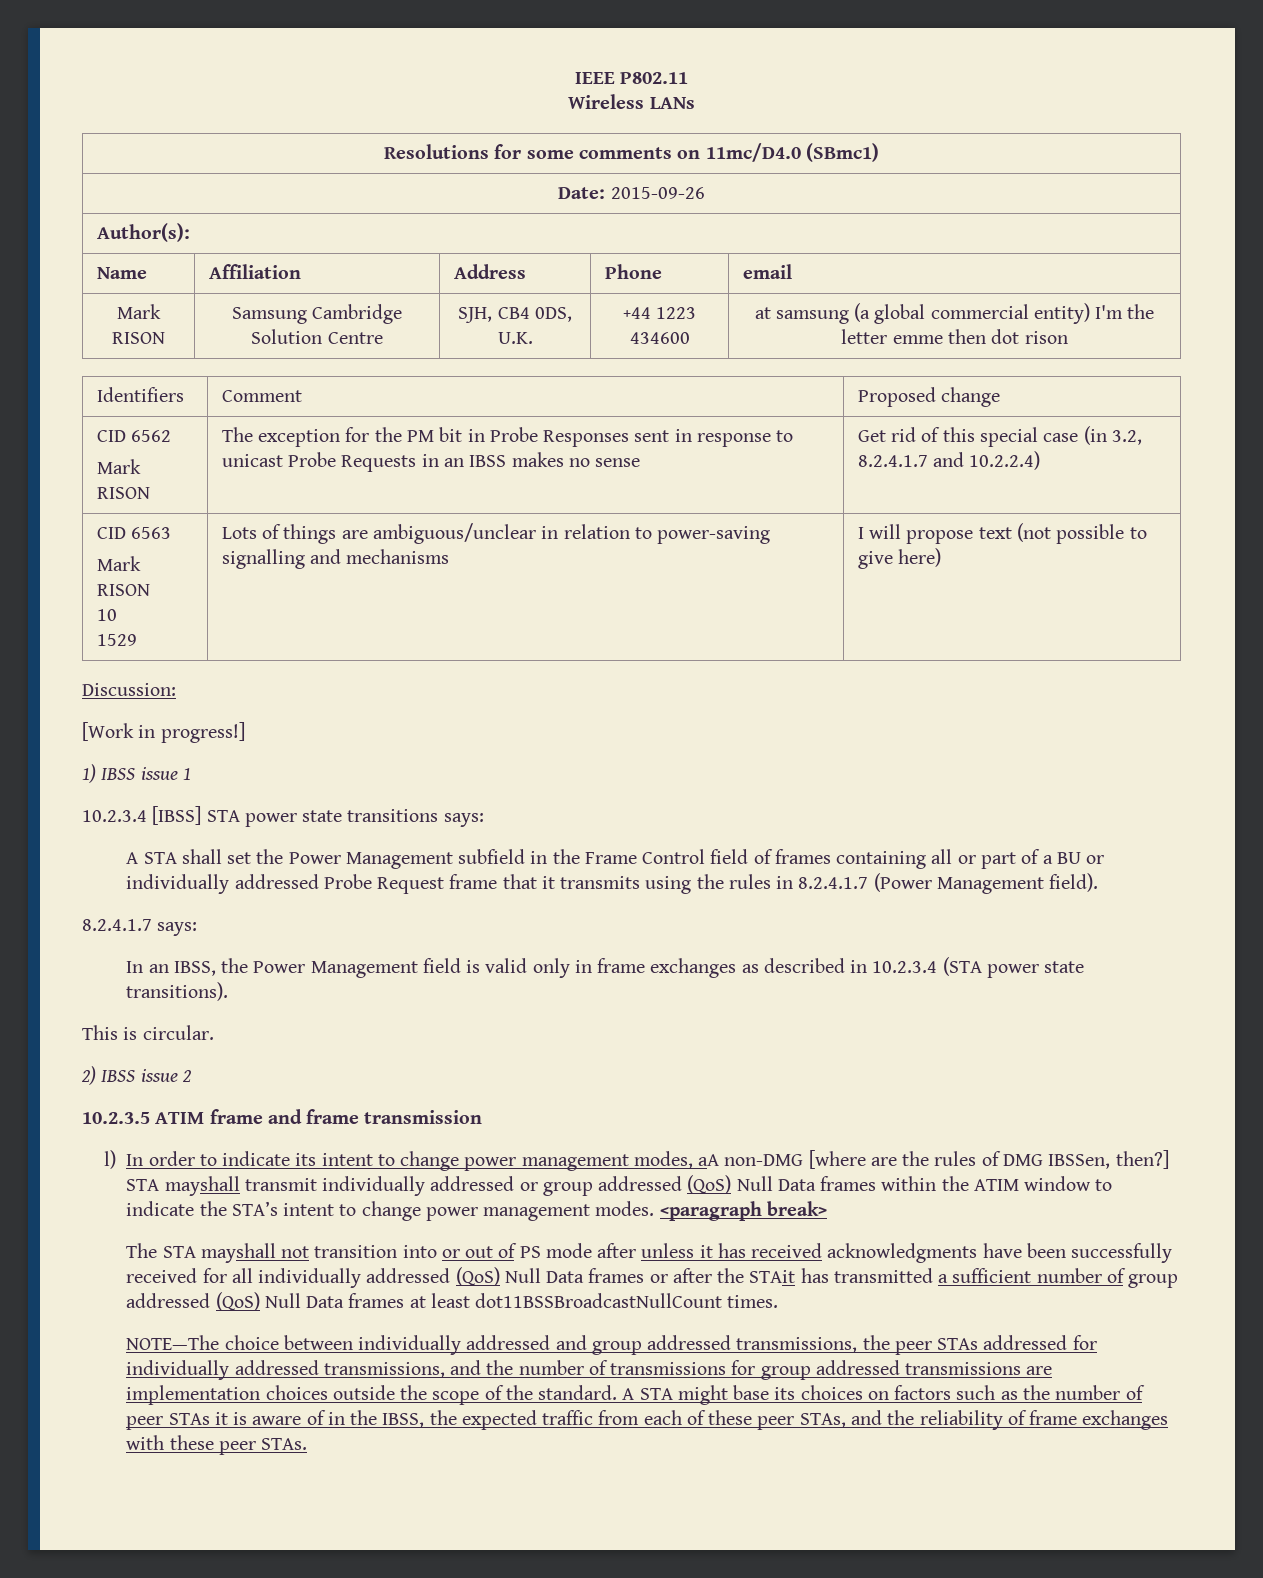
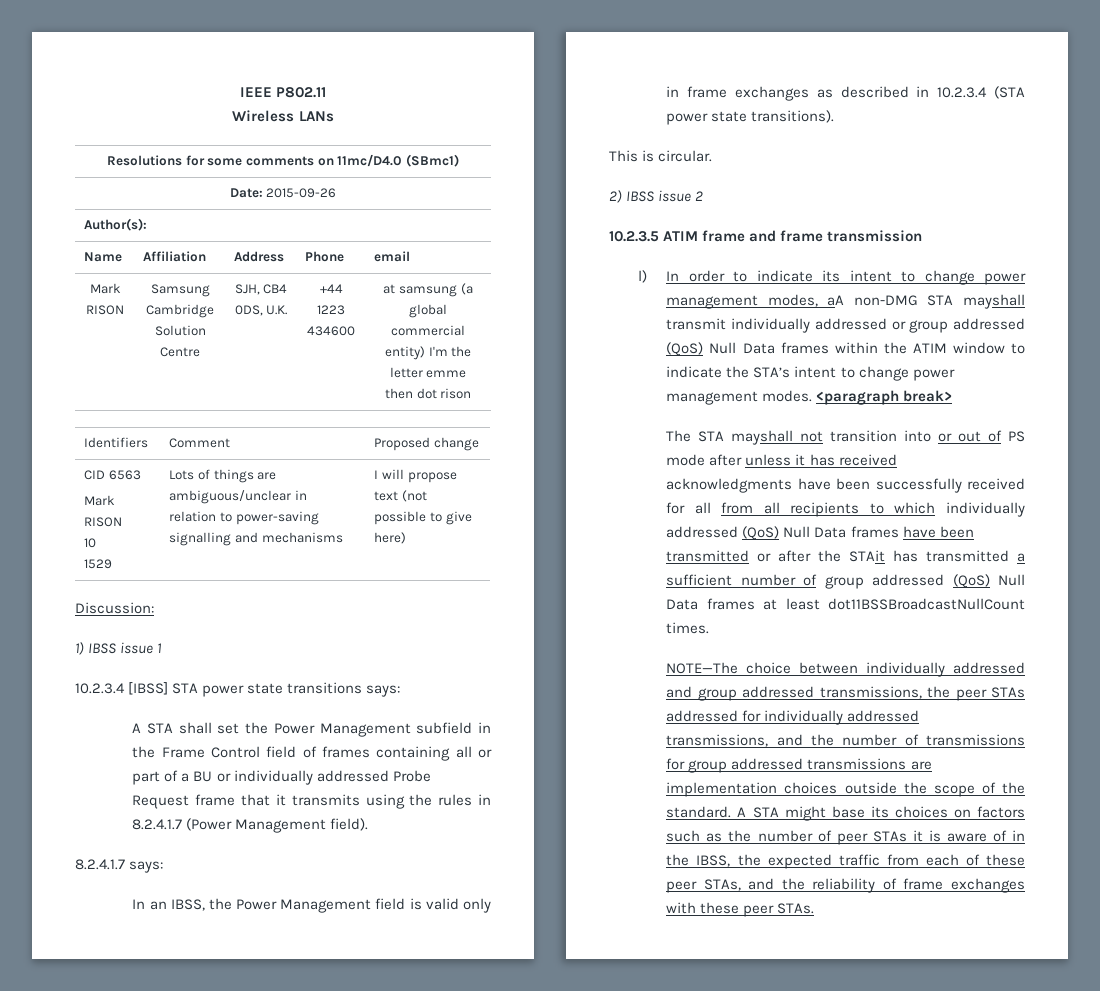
- CID 6562
- Mark RISON | The exception for the PM bit in Probe Responses sent in response to unicast Probe Requests in an IBSS makes no sense | Get rid of this special case (in 3.2, 8.2.4.1.7 and 10.2.2.4)
- [Work in progress!]
- l) In order to indicate its intent to change power management modes, aA non-DMG [where are the rules of DMG IBSSen, then?] STA mayshall transmit individually addressed or group addressed (QoS) Null Data frames within the ATIM window to indicate the STA’s intent to change power management modes.
+ l) In order to indicate its intent to change power management modes, aA non-DMG STA mayshall transmit individually addressed or group addressed (QoS) Null Data frames within the ATIM window to indicate the STA’s intent to change power management modes.
- The STA mayshall not transition into or out of PS mode after unless it has received acknowledgments have been successfully received for all individually addressed (QoS) Null Data frames or after the STAit has transmitted a sufficient number of group addressed (QoS) Null Data frames at least dot11BSSBroadcastNullCount times.
+ The STA mayshall not transition into or out of PS mode after unless it has received acknowledgments have been successfully received for all from all recipients to which individually addressed (QoS) Null Data frames have been transmitted or after the STAit has transmitted a sufficient number of group addressed (QoS) Null Data frames at least dot11BSSBroadcastNullCount times.

